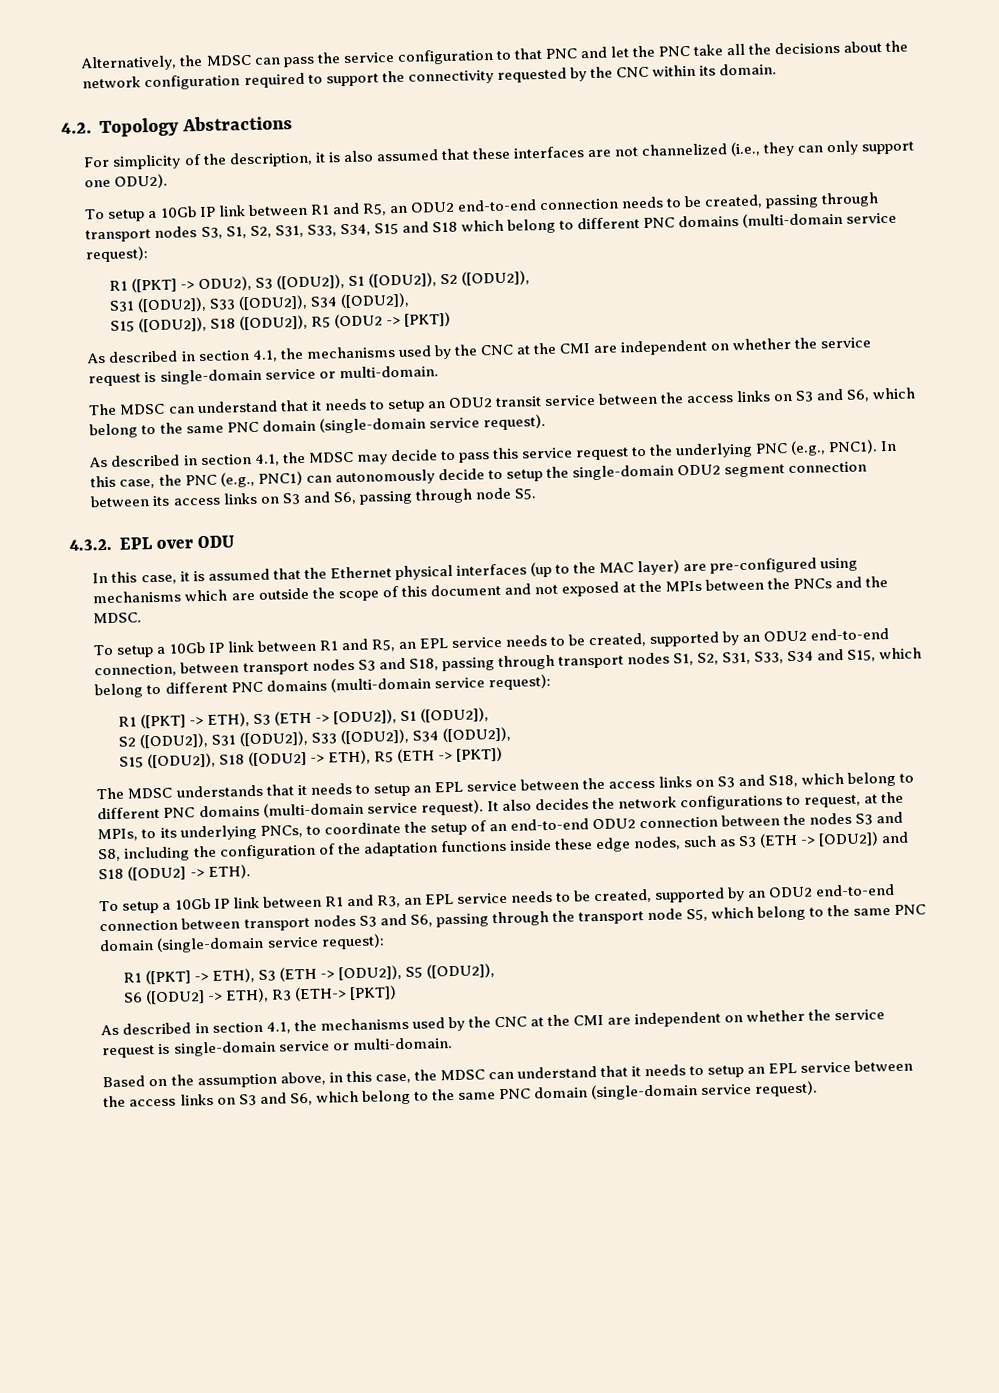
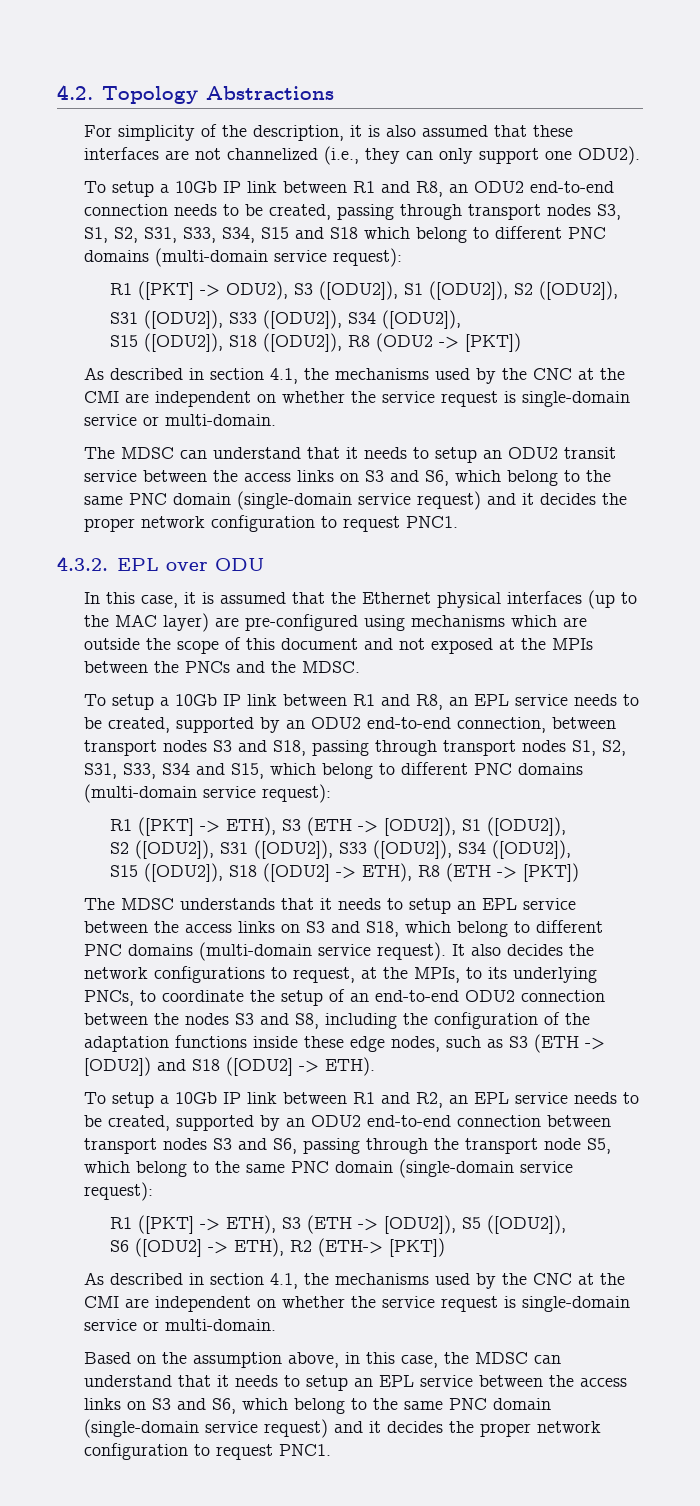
- Alternatively, the MDSC can pass the service configuration to that PNC and let the PNC take all the decisions about the network configuration required to support the connectivity requested by the CNC within its domain.
- To setup a 10Gb IP link between R1 and R5, an ODU2 end-to-end connection needs to be created, passing through transport nodes S3, S1, S2, S31, S33, S34, S15 and S18 which belong to different PNC domains (multi-domain service request):
+ To setup a 10Gb IP link between R1 and R8, an ODU2 end-to-end connection needs to be created, passing through transport nodes S3, S1, S2, S31, S33, S34, S15 and S18 which belong to different PNC domains (multi-domain service request):
- S15 ([ODU2]), S18 ([ODU2]), R5 (ODU2 -> [PKT])
+ S15 ([ODU2]), S18 ([ODU2]), R8 (ODU2 -> [PKT])
- The MDSC can understand that it needs to setup an ODU2 transit service between the access links on S3 and S6, which belong to the same PNC domain (single-domain service request).
- As described in section 4.1, the MDSC may decide to pass this service request to the underlying PNC (e.g., PNC1). In this case, the PNC (e.g., PNC1) can autonomously decide to setup the single-domain ODU2 segment connection between its access links on S3 and S6, passing through node S5.
+ The MDSC can understand that it needs to setup an ODU2 transit service between the access links on S3 and S6, which belong to the same PNC domain (single-domain service request) and it decides the proper network configuration to request PNC1.
- To setup a 10Gb IP link between R1 and R5, an EPL service needs to be created, supported by an ODU2 end-to-end connection, between transport nodes S3 and S18, passing through transport nodes S1, S2, S31, S33, S34 and S15, which belong to different PNC domains (multi-domain service request):
+ To setup a 10Gb IP link between R1 and R8, an EPL service needs to be created, supported by an ODU2 end-to-end connection, between transport nodes S3 and S18, passing through transport nodes S1, S2, S31, S33, S34 and S15, which belong to different PNC domains (multi-domain service request):
- S15 ([ODU2]), S18 ([ODU2] -> ETH), R5 (ETH -> [PKT])
+ S15 ([ODU2]), S18 ([ODU2] -> ETH), R8 (ETH -> [PKT])
- To setup a 10Gb IP link between R1 and R3, an EPL service needs to be created, supported by an ODU2 end-to-end connection between transport nodes S3 and S6, passing through the transport node S5, which belong to the same PNC domain (single-domain service request):
+ To setup a 10Gb IP link between R1 and R2, an EPL service needs to be created, supported by an ODU2 end-to-end connection between transport nodes S3 and S6, passing through the transport node S5, which belong to the same PNC domain (single-domain service request):
- S6 ([ODU2] -> ETH), R3 (ETH-> [PKT])
+ S6 ([ODU2] -> ETH), R2 (ETH-> [PKT])
- Based on the assumption above, in this case, the MDSC can understand that it needs to setup an EPL service between the access links on S3 and S6, which belong to the same PNC domain (single-domain service request).
+ Based on the assumption above, in this case, the MDSC can understand that it needs to setup an EPL service between the access links on S3 and S6, which belong to the same PNC domain (single-domain service request) and it decides the proper network configuration to request PNC1.

